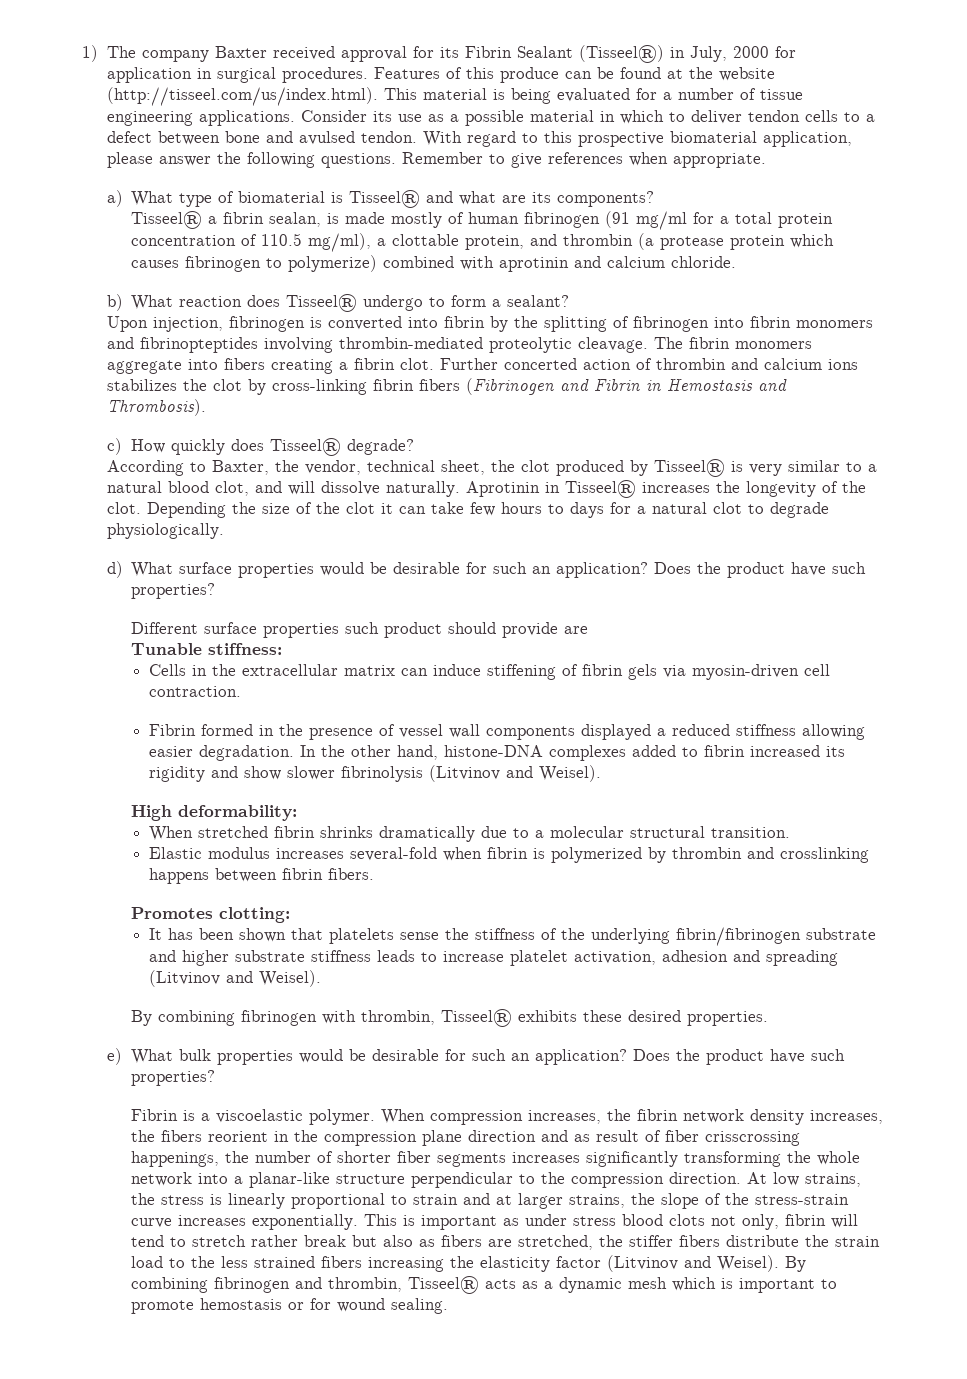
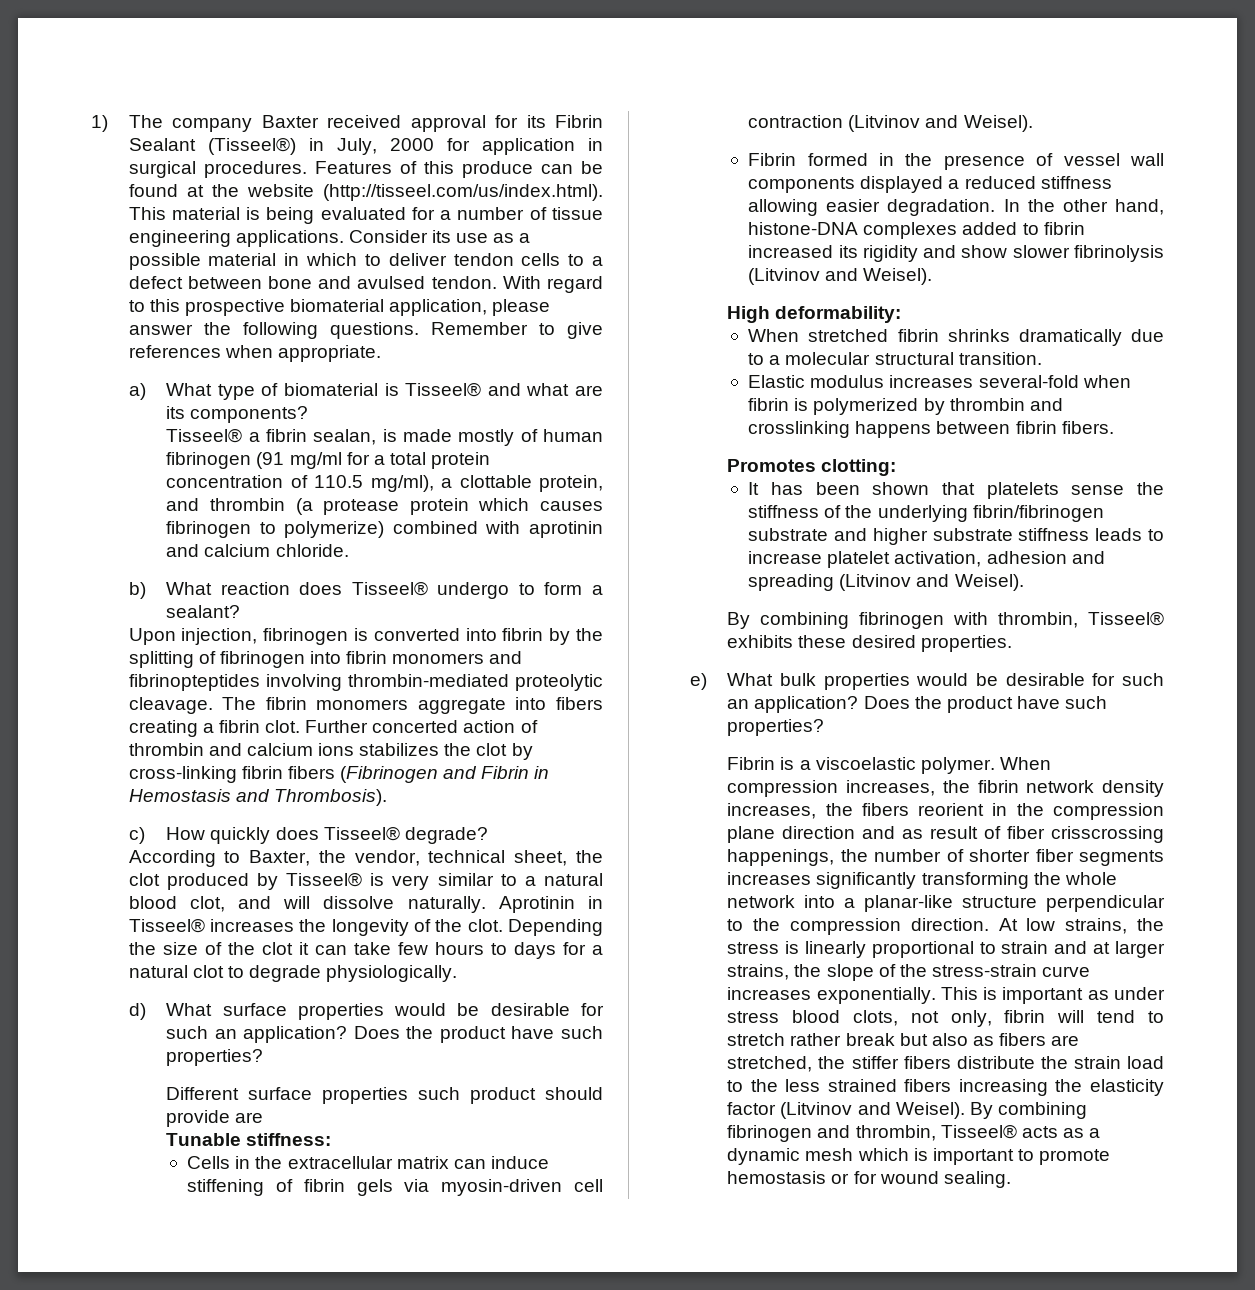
- Cells in the extracellular matrix can induce stiffening of fibrin gels via myosin-driven cell contraction.
+ Cells in the extracellular matrix can induce stiffening of fibrin gels via myosin-driven cell contraction (Litvinov and Weisel).
- This is important as under stress blood clots not only, fibrin will tend to stretch rather break but also as fibers are stretched, the stiffer fibers distribute the strain load to the less strained fibers increasing the elasticity factor (Litvinov and Weisel).
+ This is important as under stress blood clots, not only, fibrin will tend to stretch rather break but also as fibers are stretched, the stiffer fibers distribute the strain load to the less strained fibers increasing the elasticity factor (Litvinov and Weisel).

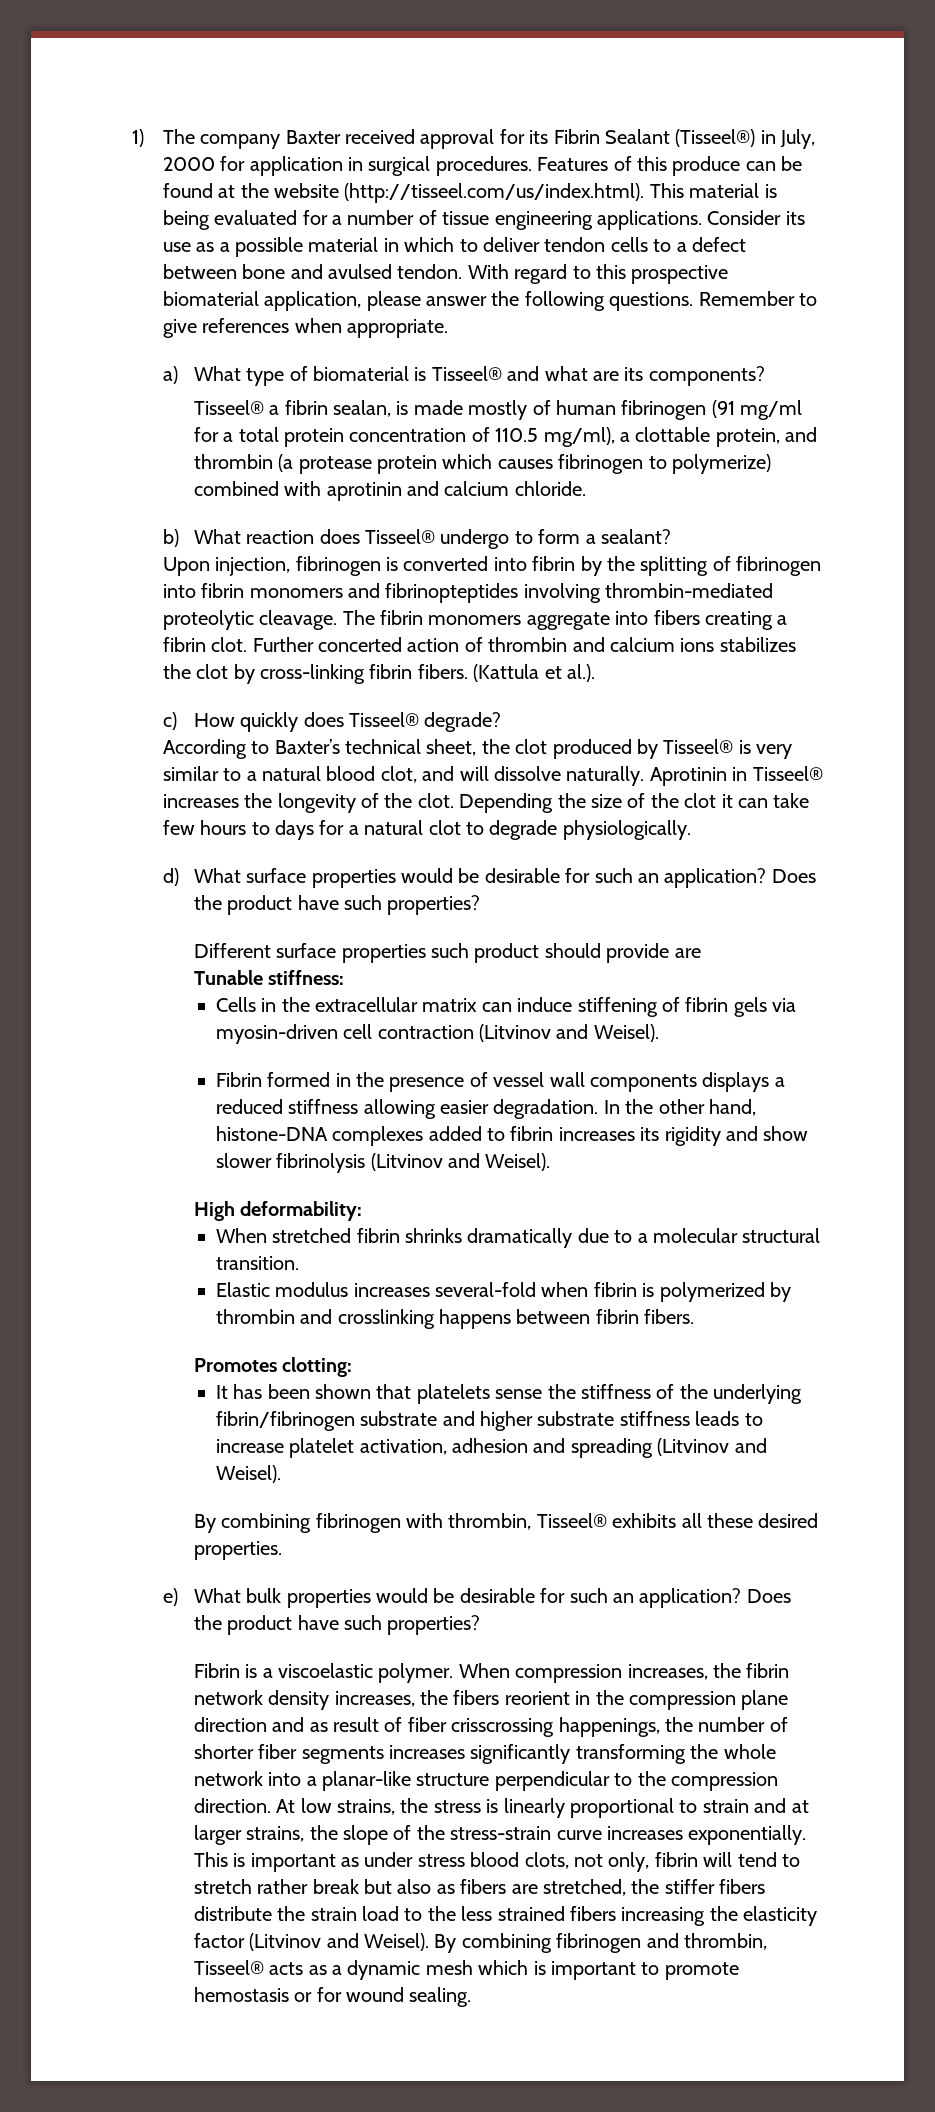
- Further concerted action of thrombin and calcium ions stabilizes the clot by cross-linking fibrin fibers (Fibrinogen and Fibrin in Hemostasis and Thrombosis).
+ Further concerted action of thrombin and calcium ions stabilizes the clot by cross-linking fibrin fibers. (Kattula et al.).
- According to Baxter, the vendor, technical sheet, the clot produced by Tisseel® is very similar to a natural blood clot, and will dissolve naturally.
+ According to Baxter’s technical sheet, the clot produced by Tisseel® is very similar to a natural blood clot, and will dissolve naturally.
- Fibrin formed in the presence of vessel wall components displayed a reduced stiffness allowing easier degradation.
+ Fibrin formed in the presence of vessel wall components displays a reduced stiffness allowing easier degradation.
- In the other hand, histone-DNA complexes added to fibrin increased its rigidity and show slower fibrinolysis (Litvinov and Weisel).
+ In the other hand, histone-DNA complexes added to fibrin increases its rigidity and show slower fibrinolysis (Litvinov and Weisel).
- By combining fibrinogen with thrombin, Tisseel® exhibits these desired properties.
+ By combining fibrinogen with thrombin, Tisseel® exhibits all these desired properties.

